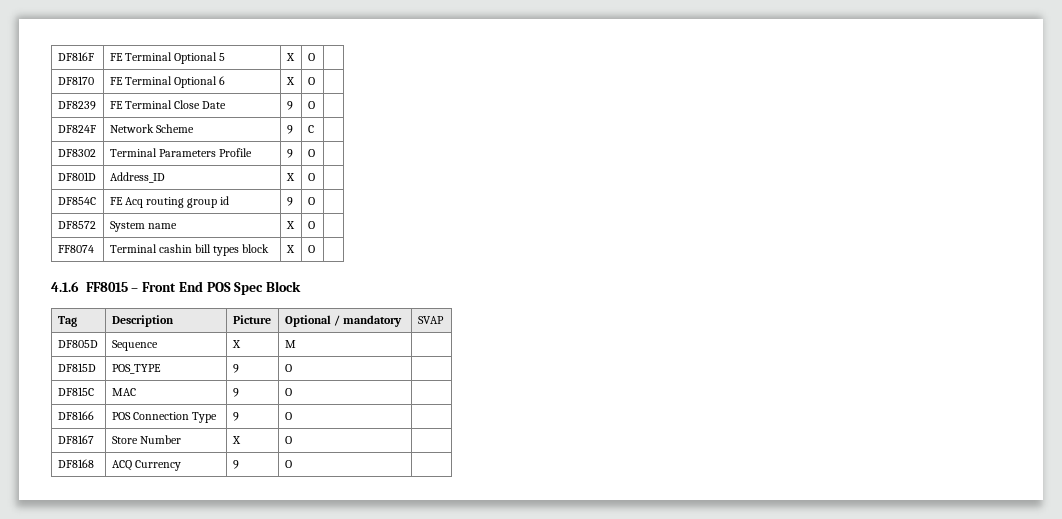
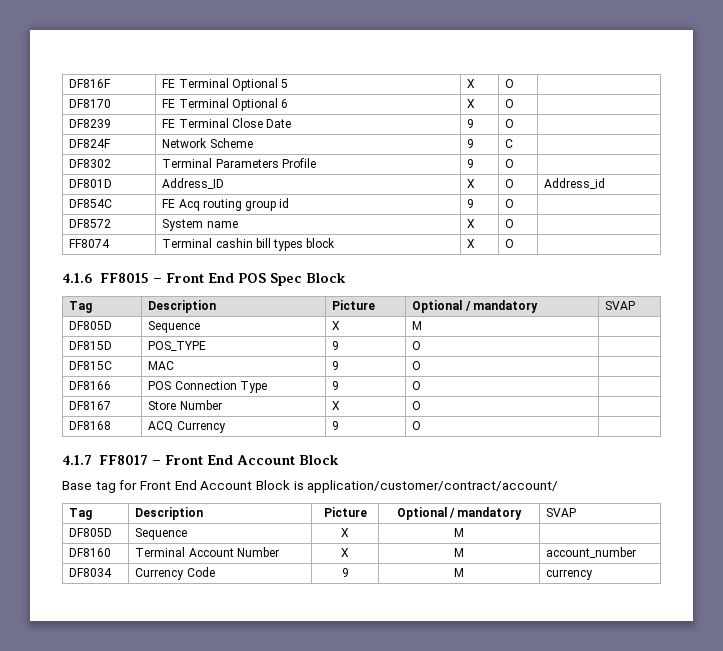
- DF801D | Address_ID | X | O |
+ DF801D | Address_ID | X | O | Address_id
+ 4.1.7 FF8017 – Front End Account Block
+ Base tag for Front End Account Block is application/customer/contract/account/
+ Tag | Description | Picture | Optional / mandatory | SVAP
+ DF805D | Sequence | X | M |
+ DF8160 | Terminal Account Number | X | M | account_number
+ DF8034 | Currency Code | 9 | M | currency

